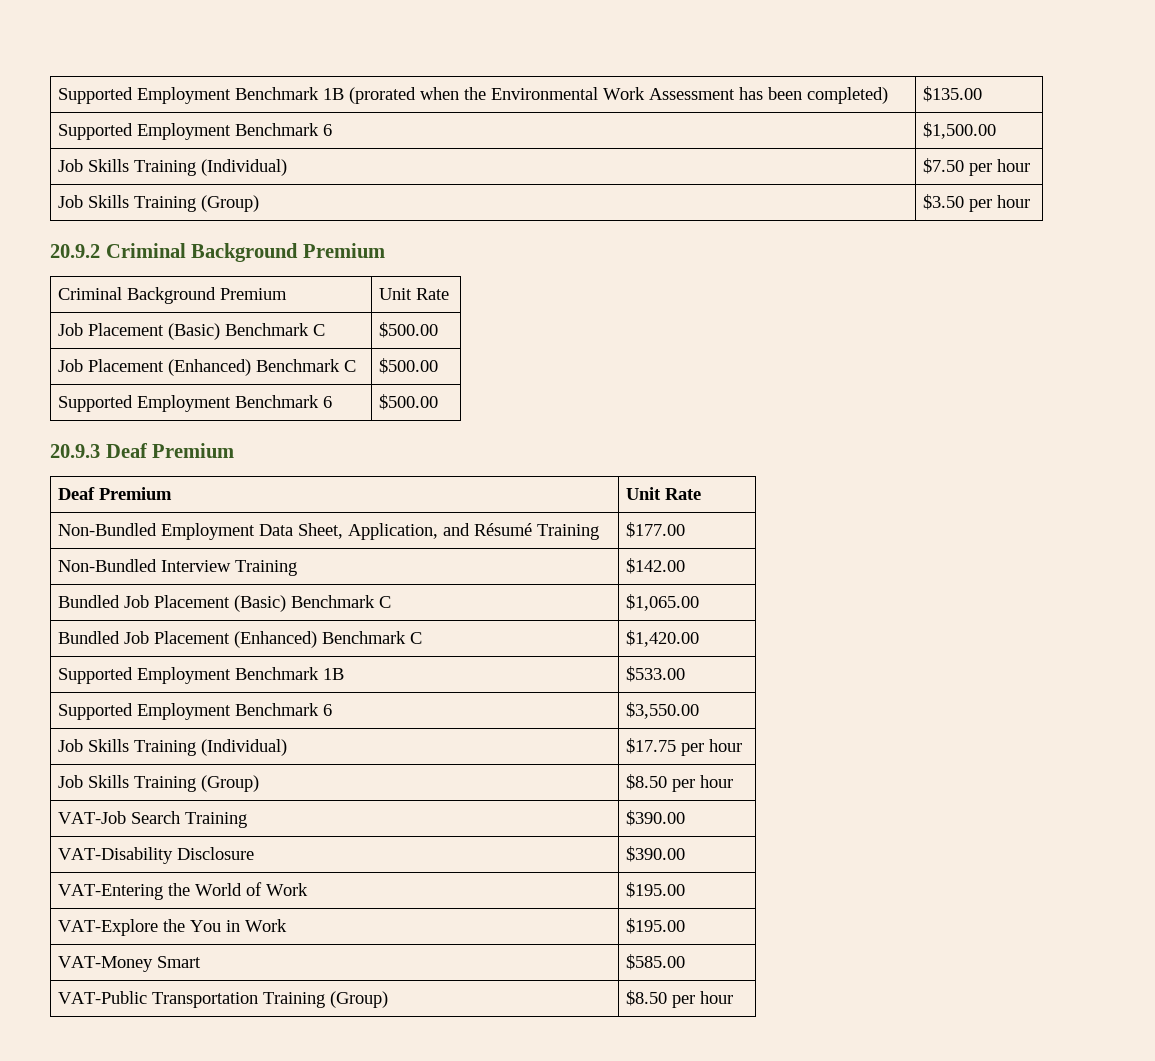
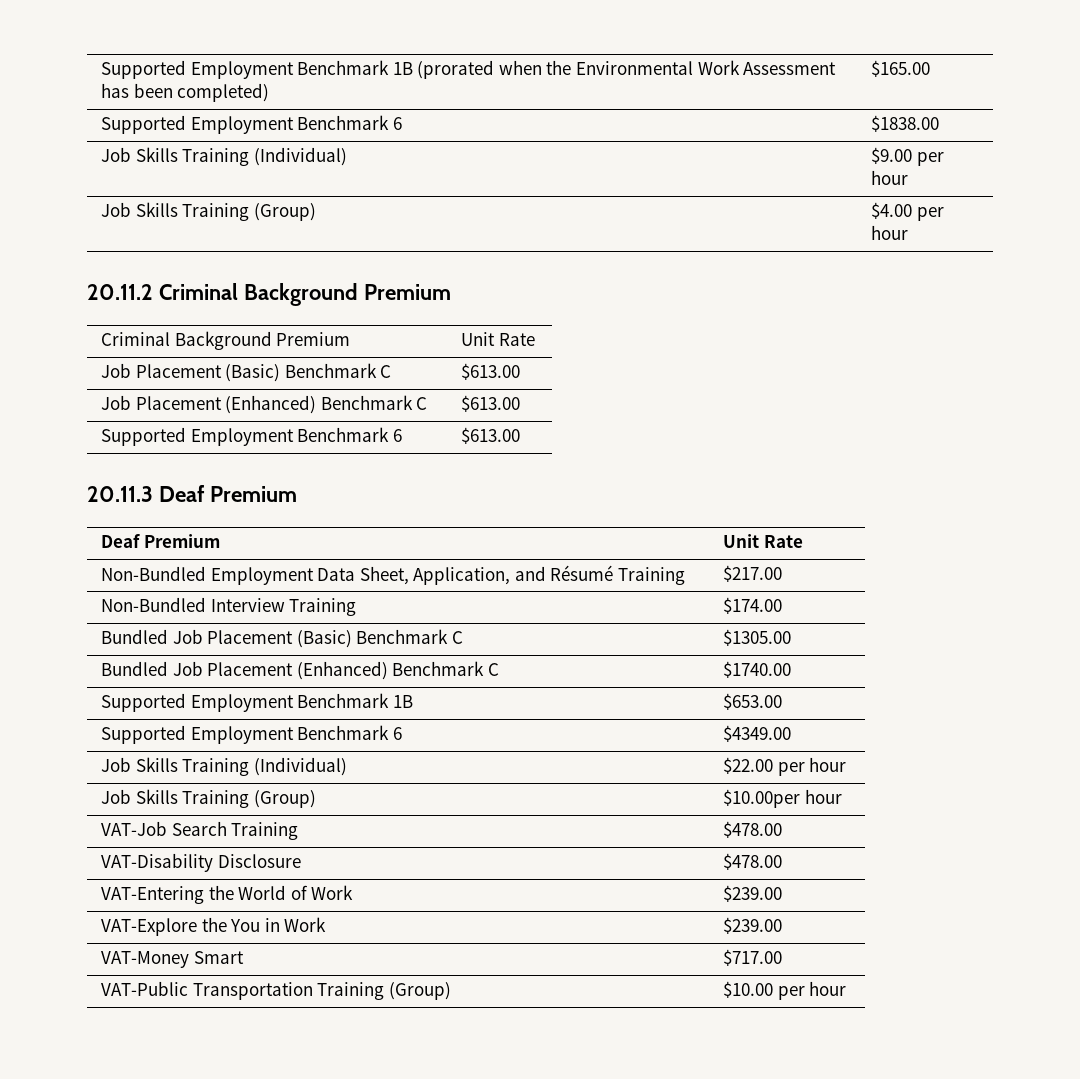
- Supported Employment Benchmark 1B (prorated when the Environmental Work Assessment has been completed) | $135.00
- Supported Employment Benchmark 6 | $1,500.00
- Job Skills Training (Individual) | $7.50 per hour
- Job Skills Training (Group) | $3.50 per hour
- 20.9.2 Criminal Background Premium
+ Supported Employment Benchmark 1B (prorated when the Environmental Work Assessment has been completed) | $165.00
+ Supported Employment Benchmark 6 | $1838.00
+ Job Skills Training (Individual) | $9.00 per hour
+ Job Skills Training (Group) | $4.00 per hour
+ 20.11.2 Criminal Background Premium
- Job Placement (Basic) Benchmark C | $500.00
- Job Placement (Enhanced) Benchmark C | $500.00
- Supported Employment Benchmark 6 | $500.00
- 20.9.3 Deaf Premium
+ Job Placement (Basic) Benchmark C | $613.00
+ Job Placement (Enhanced) Benchmark C | $613.00
+ Supported Employment Benchmark 6 | $613.00
+ 20.11.3 Deaf Premium
- Non-Bundled Employment Data Sheet, Application, and Résumé Training | $177.00
+ Non-Bundled Employment Data Sheet, Application, and Résumé Training | $217.00
- Non-Bundled Interview Training | $142.00
+ Non-Bundled Interview Training | $174.00
- Bundled Job Placement (Basic) Benchmark C | $1,065.00
+ Bundled Job Placement (Basic) Benchmark C | $1305.00
- Bundled Job Placement (Enhanced) Benchmark C | $1,420.00
+ Bundled Job Placement (Enhanced) Benchmark C | $1740.00
- Supported Employment Benchmark 1B | $533.00
- Supported Employment Benchmark 6 | $3,550.00
- Job Skills Training (Individual) | $17.75 per hour
- Job Skills Training (Group) | $8.50 per hour
+ Supported Employment Benchmark 1B | $653.00
+ Supported Employment Benchmark 6 | $4349.00
+ Job Skills Training (Individual) | $22.00 per hour
+ Job Skills Training (Group) | $10.00per hour
- VAT-Job Search Training | $390.00
+ VAT-Job Search Training | $478.00
- VAT-Disability Disclosure | $390.00
+ VAT-Disability Disclosure | $478.00
- VAT-Entering the World of Work | $195.00
+ VAT-Entering the World of Work | $239.00
- VAT-Explore the You in Work | $195.00
+ VAT-Explore the You in Work | $239.00
- VAT-Money Smart | $585.00
+ VAT-Money Smart | $717.00
- VAT-Public Transportation Training (Group) | $8.50 per hour
+ VAT-Public Transportation Training (Group) | $10.00 per hour

